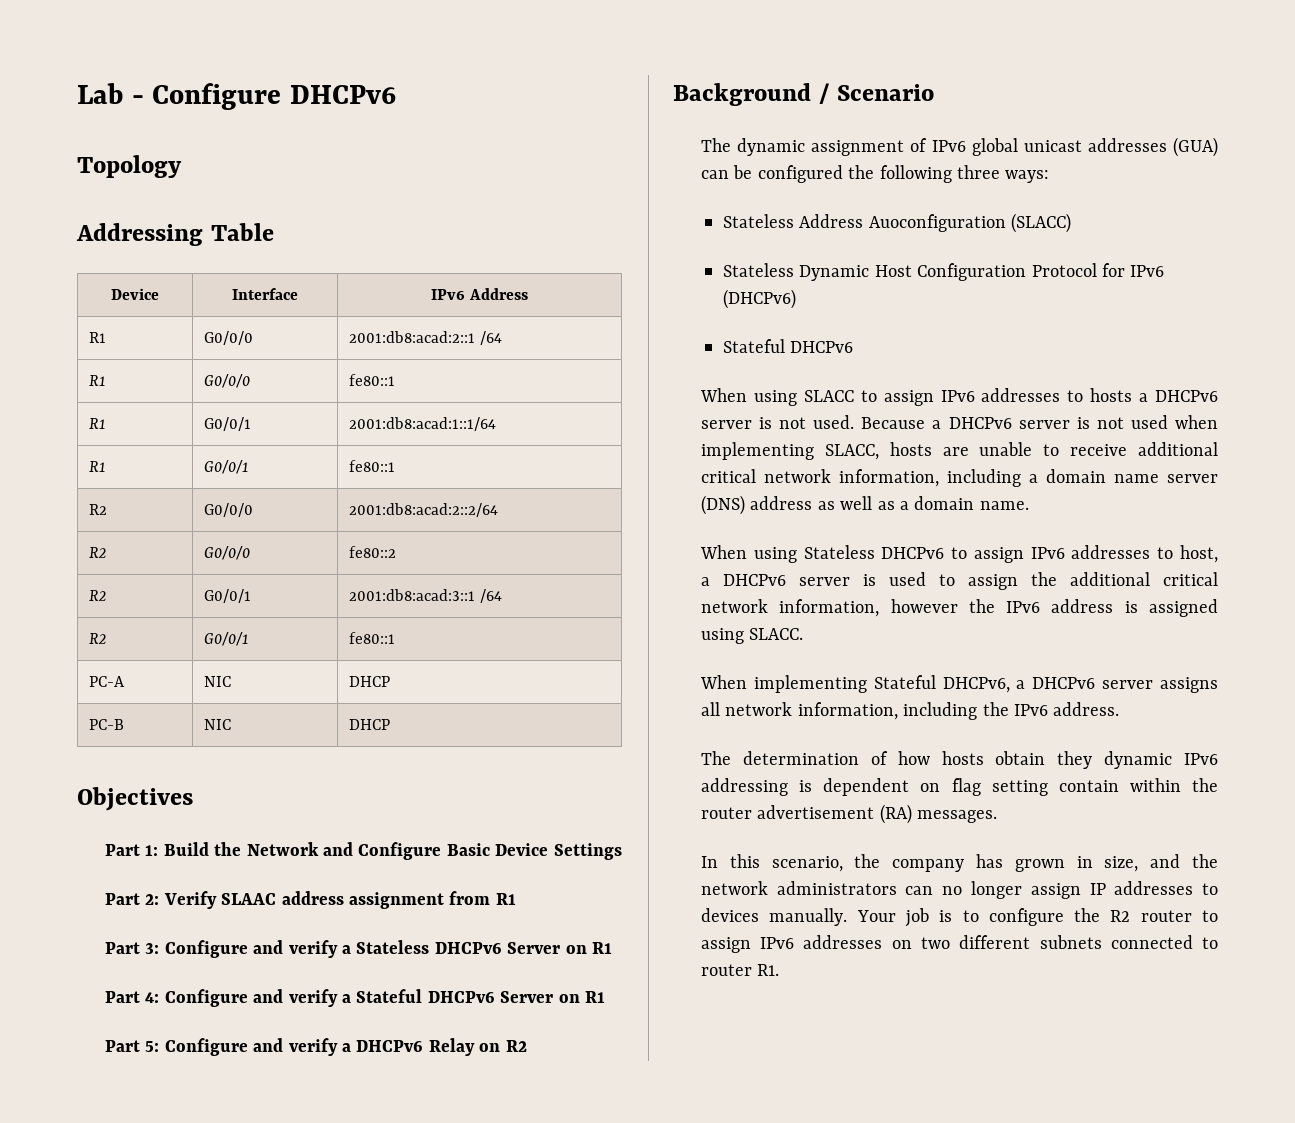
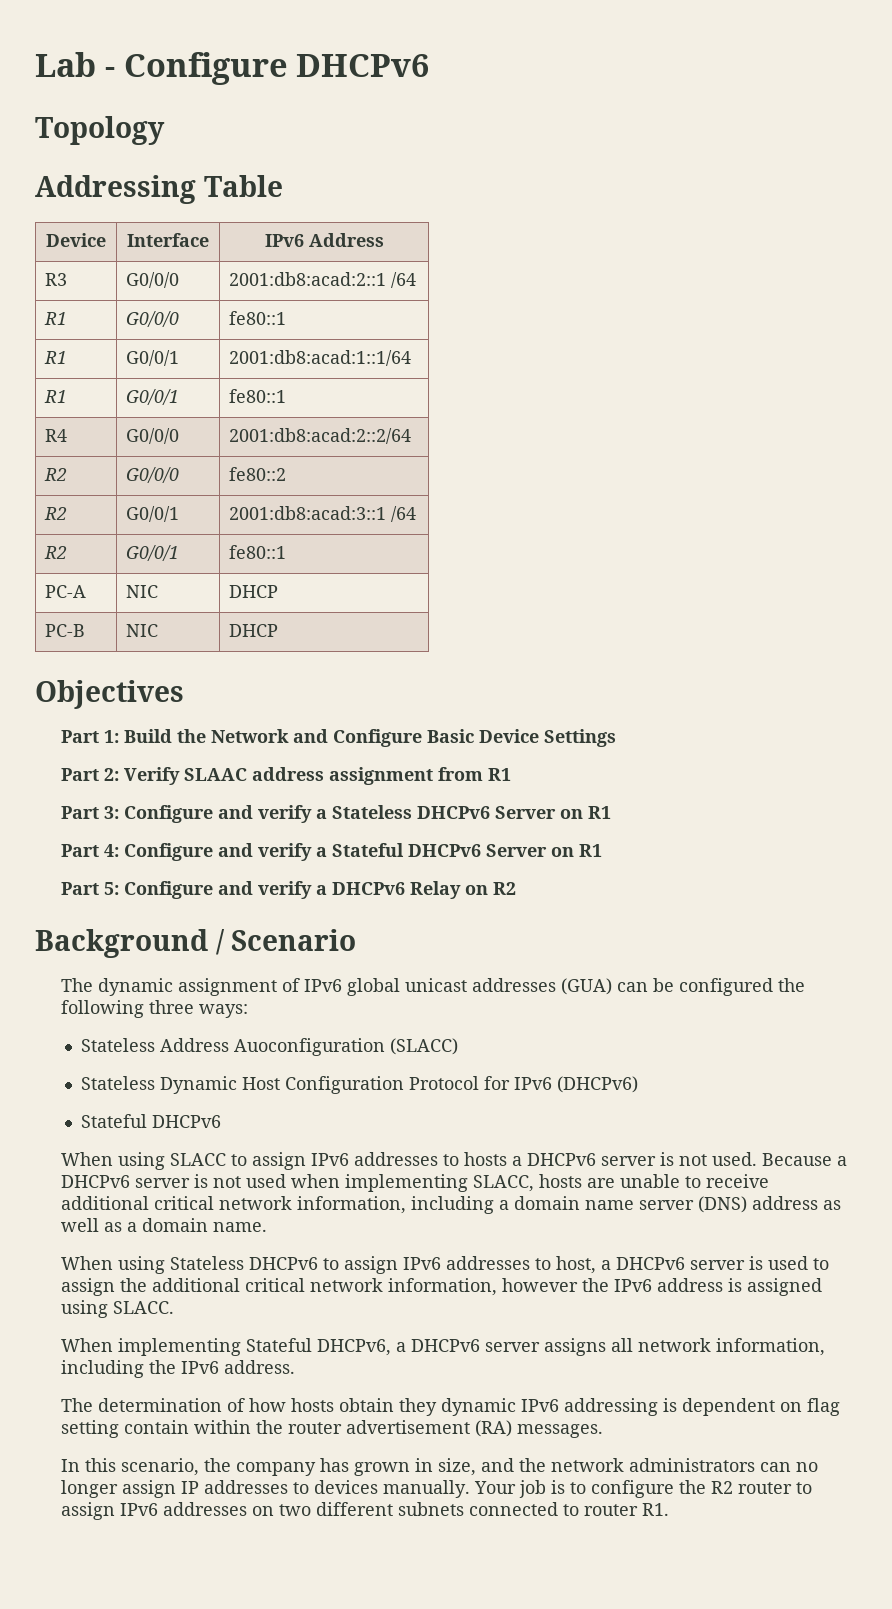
- R1 | G0/0/0 | 2001:db8:acad:2::1 /64
+ R3 | G0/0/0 | 2001:db8:acad:2::1 /64
- R2 | G0/0/0 | 2001:db8:acad:2::2/64
+ R4 | G0/0/0 | 2001:db8:acad:2::2/64

